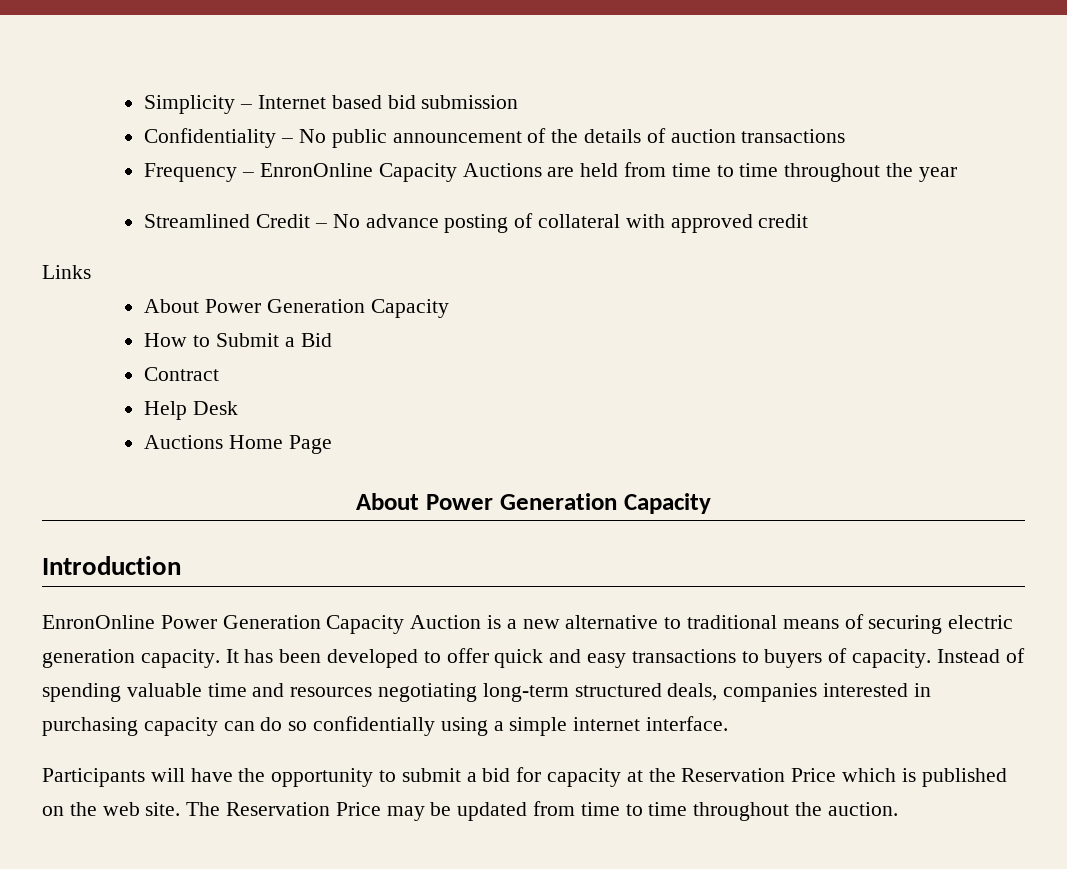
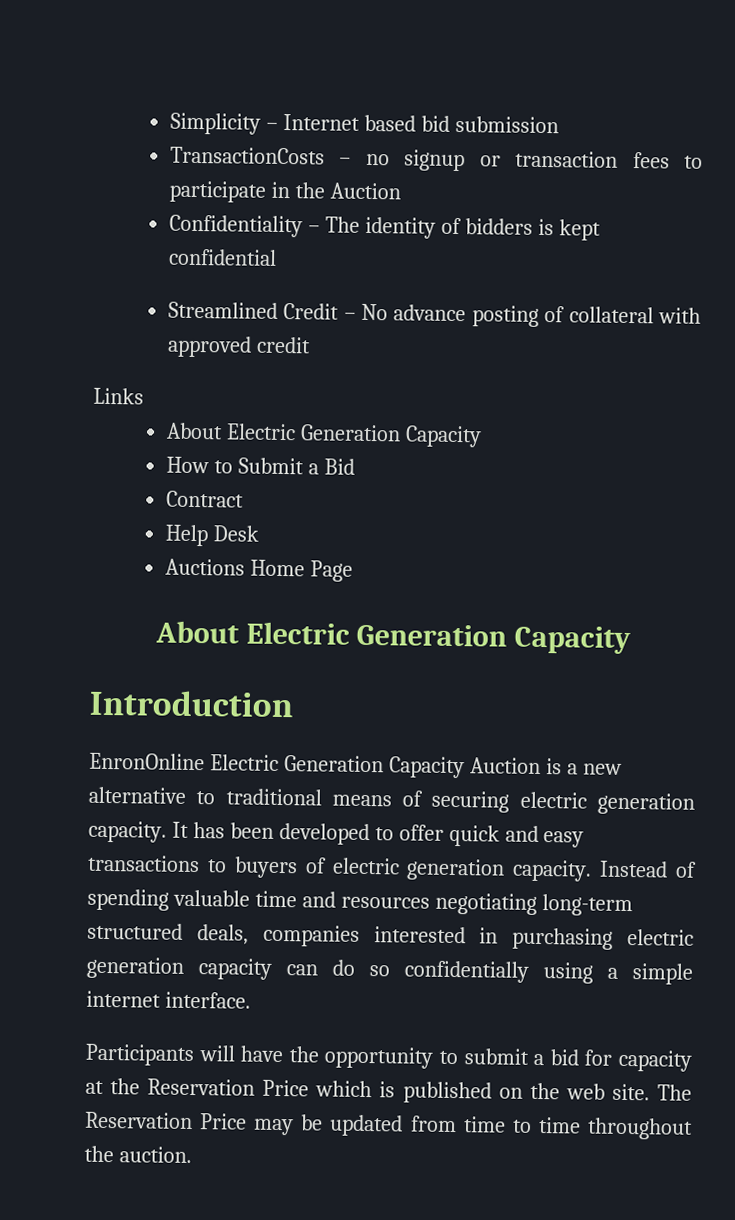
- Confidentiality – No public announcement of the details of auction transactions
- Frequency – EnronOnline Capacity Auctions are held from time to time throughout the year
+ TransactionCosts – no signup or transaction fees to participate in the Auction
+ Confidentiality – The identity of bidders is kept confidential
  Links
- About Power Generation Capacity
+ About Electric Generation Capacity
  Auctions Home Page
- About Power Generation Capacity
+ About Electric Generation Capacity
- EnronOnline Power Generation Capacity Auction is a new alternative to traditional means of securing electric generation capacity.
+ EnronOnline Electric Generation Capacity Auction is a new alternative to traditional means of securing electric generation capacity.
- It has been developed to offer quick and easy transactions to buyers of capacity.
+ It has been developed to offer quick and easy transactions to buyers of electric generation capacity.
- Instead of spending valuable time and resources negotiating long-term structured deals, companies interested in purchasing capacity can do so confidentially using a simple internet interface.
+ Instead of spending valuable time and resources negotiating long-term structured deals, companies interested in purchasing electric generation capacity can do so confidentially using a simple internet interface.

